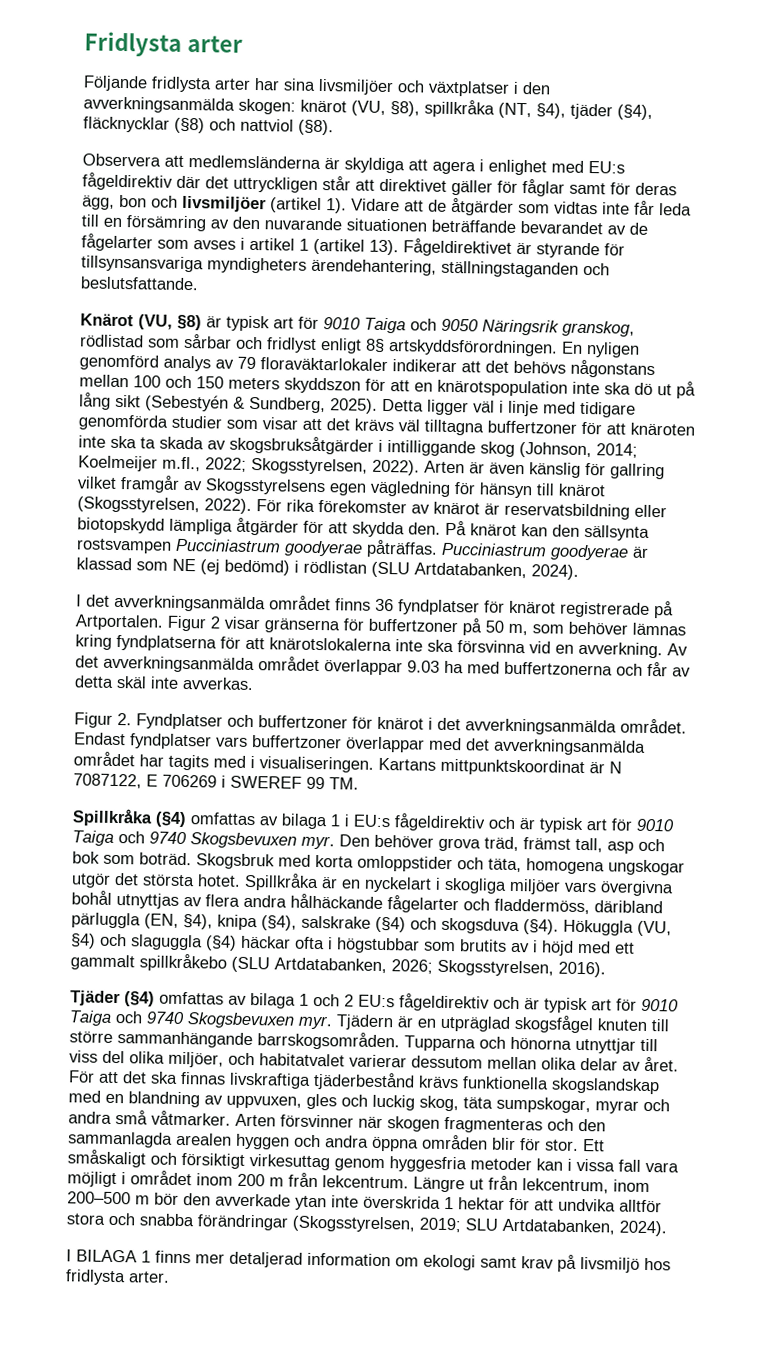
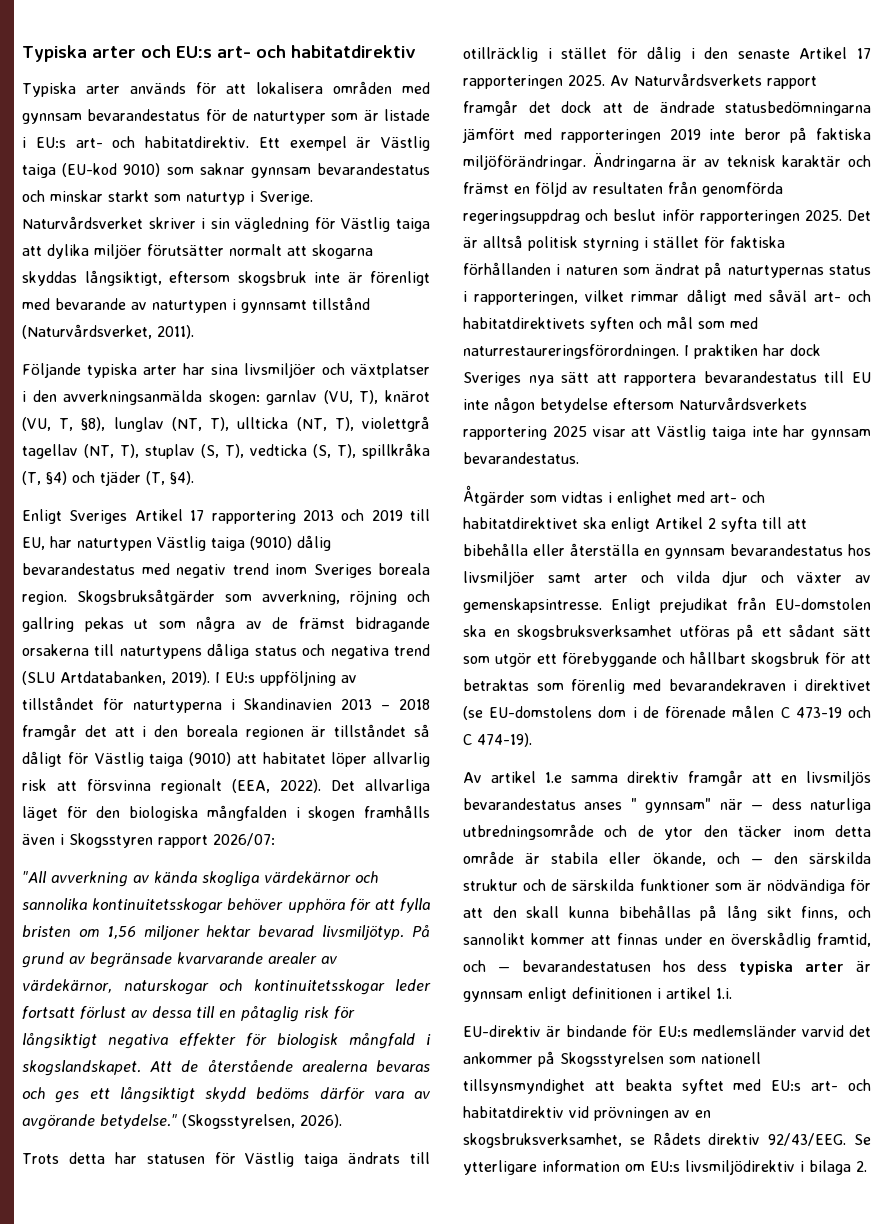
- Fridlysta arter
+ Typiska arter och EU:s art- och habitatdirektiv
+ Typiska arter används för att lokalisera områden med gynnsam bevarandestatus för de naturtyper som är listade i EU:s art- och habitatdirektiv. Ett exempel är Västlig taiga (EU-kod 9010) som saknar gynnsam bevarandestatus och minskar starkt som naturtyp i Sverige. Naturvårdsverket skriver i sin vägledning för Västlig taiga att dylika miljöer förutsätter normalt att skogarna skyddas långsiktigt, eftersom skogsbruk inte är förenligt med bevarande av naturtypen i gynnsamt tillstånd (Naturvårdsverket, 2011).
- Följande fridlysta arter har sina livsmiljöer och växtplatser i den avverkningsanmälda skogen: knärot (VU, §8), spillkråka (NT, §4), tjäder (§4), fläcknycklar (§8) och nattviol (§8).
- Observera att medlemsländerna är skyldiga att agera i enlighet med EU:s fågeldirektiv där det uttryckligen står att direktivet gäller för fåglar samt för deras ägg, bon och livsmiljöer (artikel 1). Vidare att de åtgärder som vidtas inte får leda till en försämring av den nuvarande situationen beträffande bevarandet av de fågelarter som avses i artikel 1 (artikel 13). Fågeldirektivet är styrande för tillsynsansvariga myndigheters ärendehantering, ställningstaganden och beslutsfattande.
- Knärot (VU, §8) är typisk art för 9010 Taiga och 9050 Näringsrik granskog, rödlistad som sårbar och fridlyst enligt 8§ artskyddsförordningen. En nyligen genomförd analys av 79 floraväktarlokaler indikerar att det behövs någonstans mellan 100 och 150 meters skyddszon för att en knärotspopulation inte ska dö ut på lång sikt (Sebestyén & Sundberg, 2025). Detta ligger väl i linje med tidigare genomförda studier som visar att det krävs väl tilltagna buffertzoner för att knäroten inte ska ta skada av skogsbruksåtgärder i intilliggande skog (Johnson, 2014; Koelmeijer m.fl., 2022; Skogsstyrelsen, 2022). Arten är även känslig för gallring vilket framgår av Skogsstyrelsens egen vägledning för hänsyn till knärot (Skogsstyrelsen, 2022). För rika förekomster av knärot är reservatsbildning eller biotopskydd lämpliga åtgärder för att skydda den. På knärot kan den sällsynta rostsvampen Pucciniastrum goodyerae påträffas. Pucciniastrum goodyerae är klassad som NE (ej bedömd) i rödlistan (SLU Artdatabanken, 2024).
- I det avverkningsanmälda området finns 36 fyndplatser för knärot registrerade på Artportalen. Figur 2 visar gränserna för buffertzoner på 50 m, som behöver lämnas kring fyndplatserna för att knärotslokalerna inte ska försvinna vid en avverkning. Av det avverkningsanmälda området överlappar 9.03 ha med buffertzonerna och får av detta skäl inte avverkas.
- Figur 2. Fyndplatser och buffertzoner för knärot i det avverkningsanmälda området. Endast fyndplatser vars buffertzoner överlappar med det avverkningsanmälda området har tagits med i visualiseringen. Kartans mittpunktskoordinat är N 7087122, E 706269 i SWEREF 99 TM.
- Spillkråka (§4) omfattas av bilaga 1 i EU:s fågeldirektiv och är typisk art för 9010 Taiga och 9740 Skogsbevuxen myr. Den behöver grova träd, främst tall, asp och bok som boträd. Skogsbruk med korta omloppstider och täta, homogena ungskogar utgör det största hotet. Spillkråka är en nyckelart i skogliga miljöer vars övergivna bohål utnyttjas av flera andra hålhäckande fågelarter och fladdermöss, däribland pärluggla (EN, §4), knipa (§4), salskrake (§4) och skogsduva (§4). Hökuggla (VU, §4) och slaguggla (§4) häckar ofta i högstubbar som brutits av i höjd med ett gammalt spillkråkebo (SLU Artdatabanken, 2026; Skogsstyrelsen, 2016).
- Tjäder (§4) omfattas av bilaga 1 och 2 EU:s fågeldirektiv och är typisk art för 9010 Taiga och 9740 Skogsbevuxen myr. Tjädern är en utpräglad skogsfågel knuten till större sammanhängande barrskogsområden. Tupparna och hönorna utnyttjar till viss del olika miljöer, och habitatvalet varierar dessutom mellan olika delar av året. För att det ska finnas livskraftiga tjäderbestånd krävs funktionella skogslandskap med en blandning av uppvuxen, gles och luckig skog, täta sumpskogar, myrar och andra små våtmarker. Arten försvinner när skogen fragmenteras och den sammanlagda arealen hyggen och andra öppna områden blir för stor. Ett småskaligt och försiktigt virkesuttag genom hyggesfria metoder kan i vissa fall vara möjligt i området inom 200 m från lekcentrum. Längre ut från lekcentrum, inom 200–500 m bör den avverkade ytan inte överskrida 1 hektar för att undvika alltför stora och snabba förändringar (Skogsstyrelsen, 2019; SLU Artdatabanken, 2024).
- I BILAGA 1 finns mer detaljerad information om ekologi samt krav på livsmiljö hos fridlysta arter.
+ Följande typiska arter har sina livsmiljöer och växtplatser i den avverkningsanmälda skogen: garnlav (VU, T), knärot (VU, T, §8), lunglav (NT, T), ullticka (NT, T), violettgrå tagellav (NT, T), stuplav (S, T), vedticka (S, T), spillkråka (T, §4) och tjäder (T, §4).
+ Enligt Sveriges Artikel 17 rapportering 2013 och 2019 till EU, har naturtypen Västlig taiga (9010) dålig bevarandestatus med negativ trend inom Sveriges boreala region. Skogsbruksåtgärder som avverkning, röjning och gallring pekas ut som några av de främst bidragande orsakerna till naturtypens dåliga status och negativa trend (SLU Artdatabanken, 2019). I EU:s uppföljning av tillståndet för naturtyperna i Skandinavien 2013 – 2018 framgår det att i den boreala regionen är tillståndet så dåligt för Västlig taiga (9010) att habitatet löper allvarlig risk att försvinna regionalt (EEA, 2022). Det allvarliga läget för den biologiska mångfalden i skogen framhålls även i Skogsstyren rapport 2026/07:
+ "All avverkning av kända skogliga värdekärnor och sannolika kontinuitetsskogar behöver upphöra för att fylla bristen om 1,56 miljoner hektar bevarad livsmiljötyp. På grund av begränsade kvarvarande arealer av värdekärnor, naturskogar och kontinuitetsskogar leder fortsatt förlust av dessa till en påtaglig risk för långsiktigt negativa effekter för biologisk mångfald i skogslandskapet. Att de återstående arealerna bevaras och ges ett långsiktigt skydd bedöms därför vara av avgörande betydelse." (Skogsstyrelsen, 2026).
+ Trots detta har statusen för Västlig taiga ändrats till otillräcklig i stället för dålig i den senaste Artikel 17 rapporteringen 2025. Av Naturvårdsverkets rapport framgår det dock att de ändrade statusbedömningarna jämfört med rapporteringen 2019 inte beror på faktiska miljöförändringar. Ändringarna är av teknisk karaktär och främst en följd av resultaten från genomförda regeringsuppdrag och beslut inför rapporteringen 2025. Det är alltså politisk styrning i stället för faktiska förhållanden i naturen som ändrat på naturtypernas status i rapporteringen, vilket rimmar dåligt med såväl art- och habitatdirektivets syften och mål som med naturrestaureringsförordningen. I praktiken har dock Sveriges nya sätt att rapportera bevarandestatus till EU inte någon betydelse eftersom Naturvårdsverkets rapportering 2025 visar att Västlig taiga inte har gynnsam bevarandestatus.
+ Åtgärder som vidtas i enlighet med art- och habitatdirektivet ska enligt Artikel 2 syfta till att bibehålla eller återställa en gynnsam bevarandestatus hos livsmiljöer samt arter och vilda djur och växter av gemenskapsintresse. Enligt prejudikat från EU-domstolen ska en skogsbruksverksamhet utföras på ett sådant sätt som utgör ett förebyggande och hållbart skogsbruk för att betraktas som förenlig med bevarandekraven i direktivet (se EU-domstolens dom i de förenade målen C 473-19 och C 474-19).
+ Av artikel 1.e samma direktiv framgår att en livsmiljös bevarandestatus anses " gynnsam" när — dess naturliga utbredningsområde och de ytor den täcker inom detta område är stabila eller ökande, och — den särskilda struktur och de särskilda funktioner som är nödvändiga för att den skall kunna bibehållas på lång sikt finns, och sannolikt kommer att finnas under en överskådlig framtid, och — bevarandestatusen hos dess typiska arter är gynnsam enligt definitionen i artikel 1.i.
+ EU-direktiv är bindande för EU:s medlemsländer varvid det ankommer på Skogsstyrelsen som nationell tillsynsmyndighet att beakta syftet med EU:s art- och habitatdirektiv vid prövningen av en skogsbruksverksamhet, se Rådets direktiv 92/43/EEG. Se ytterligare information om EU:s livsmiljödirektiv i bilaga 2.

